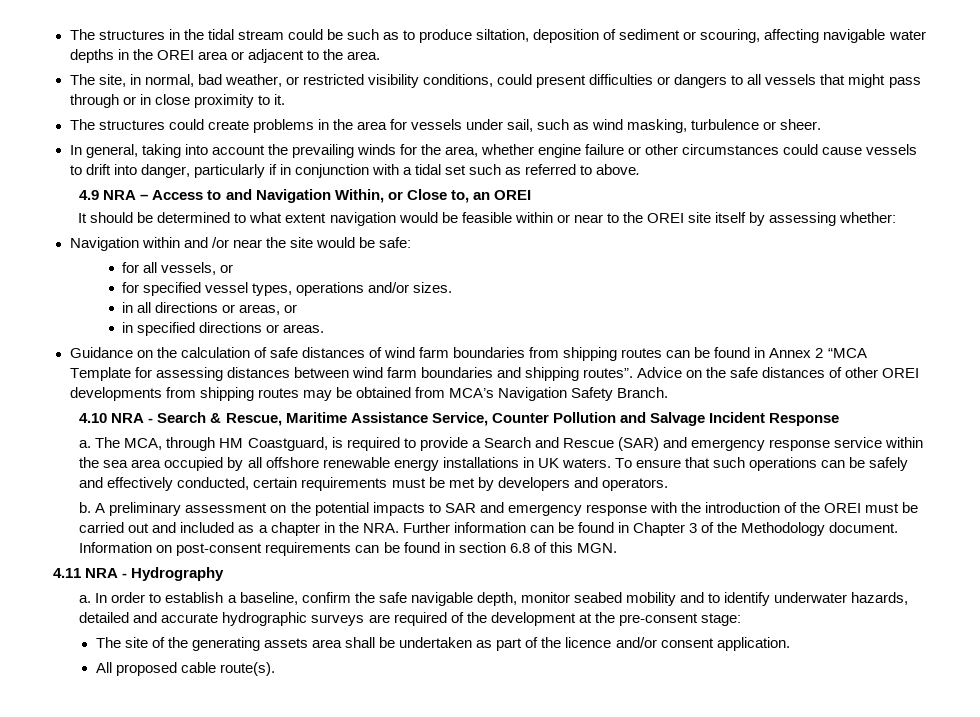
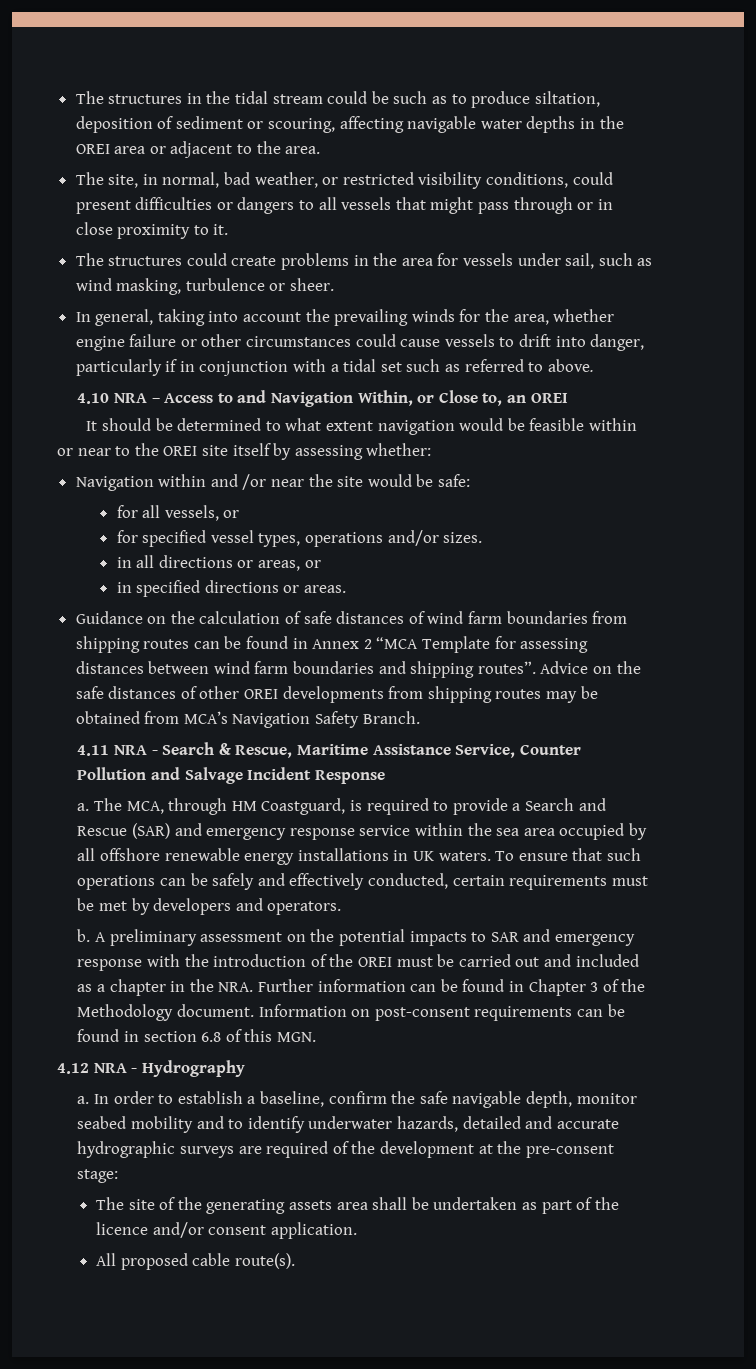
- 4.9 NRA – Access to and Navigation Within, or Close to, an OREI
+ 4.10 NRA – Access to and Navigation Within, or Close to, an OREI
- 4.10 NRA - Search & Rescue, Maritime Assistance Service, Counter Pollution and Salvage Incident Response
+ 4.11 NRA - Search & Rescue, Maritime Assistance Service, Counter Pollution and Salvage Incident Response
- 4.11 NRA - Hydrography
+ 4.12 NRA - Hydrography

